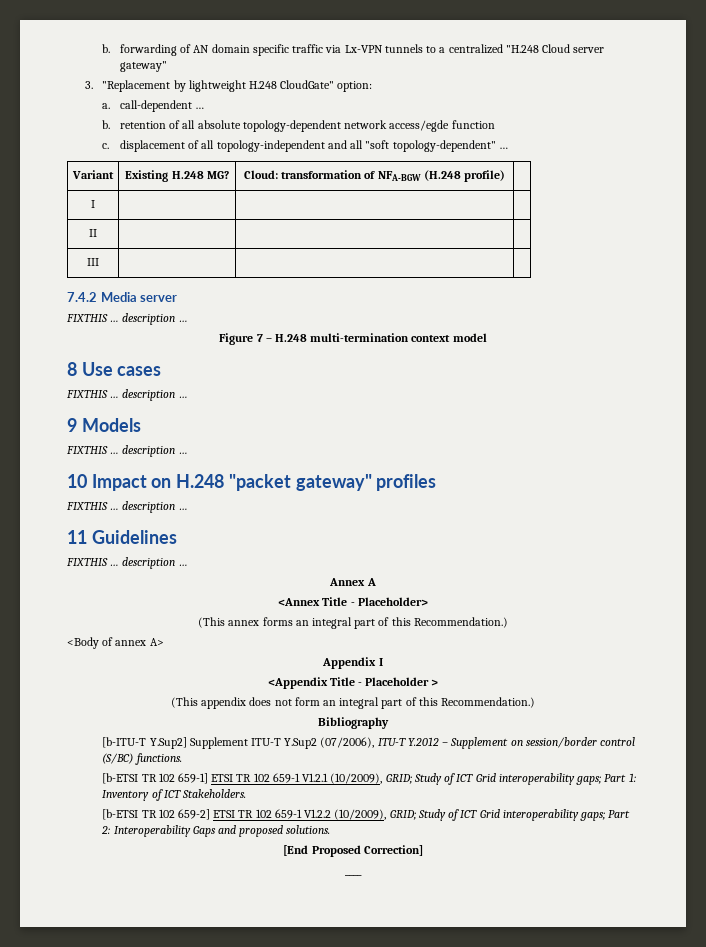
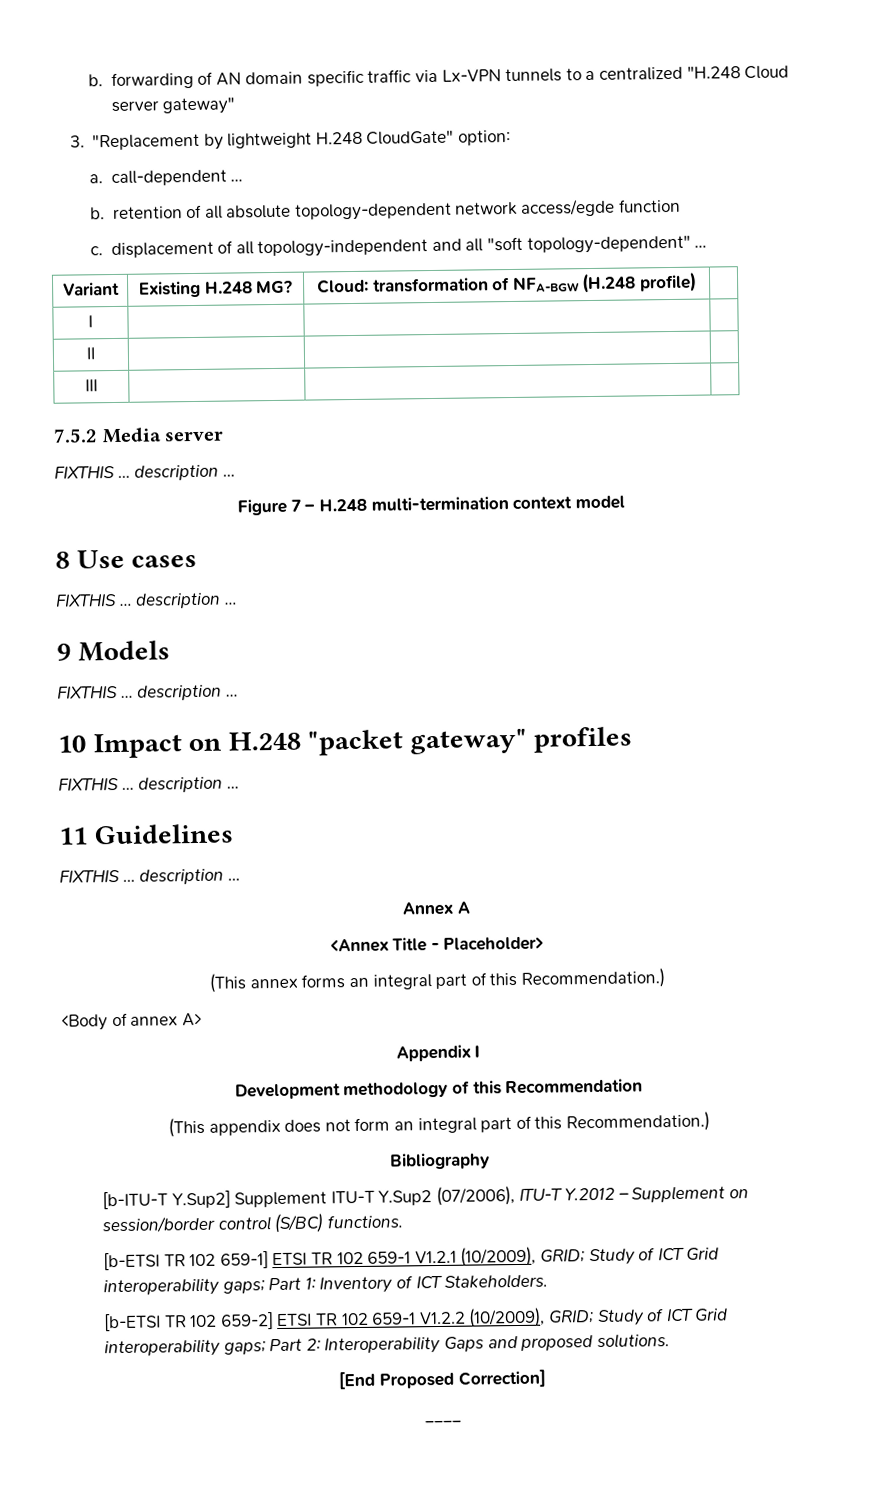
- 7.4.2 Media server
+ 7.5.2 Media server
- <Appendix Title - Placeholder >
+ Development methodology of this Recommendation

